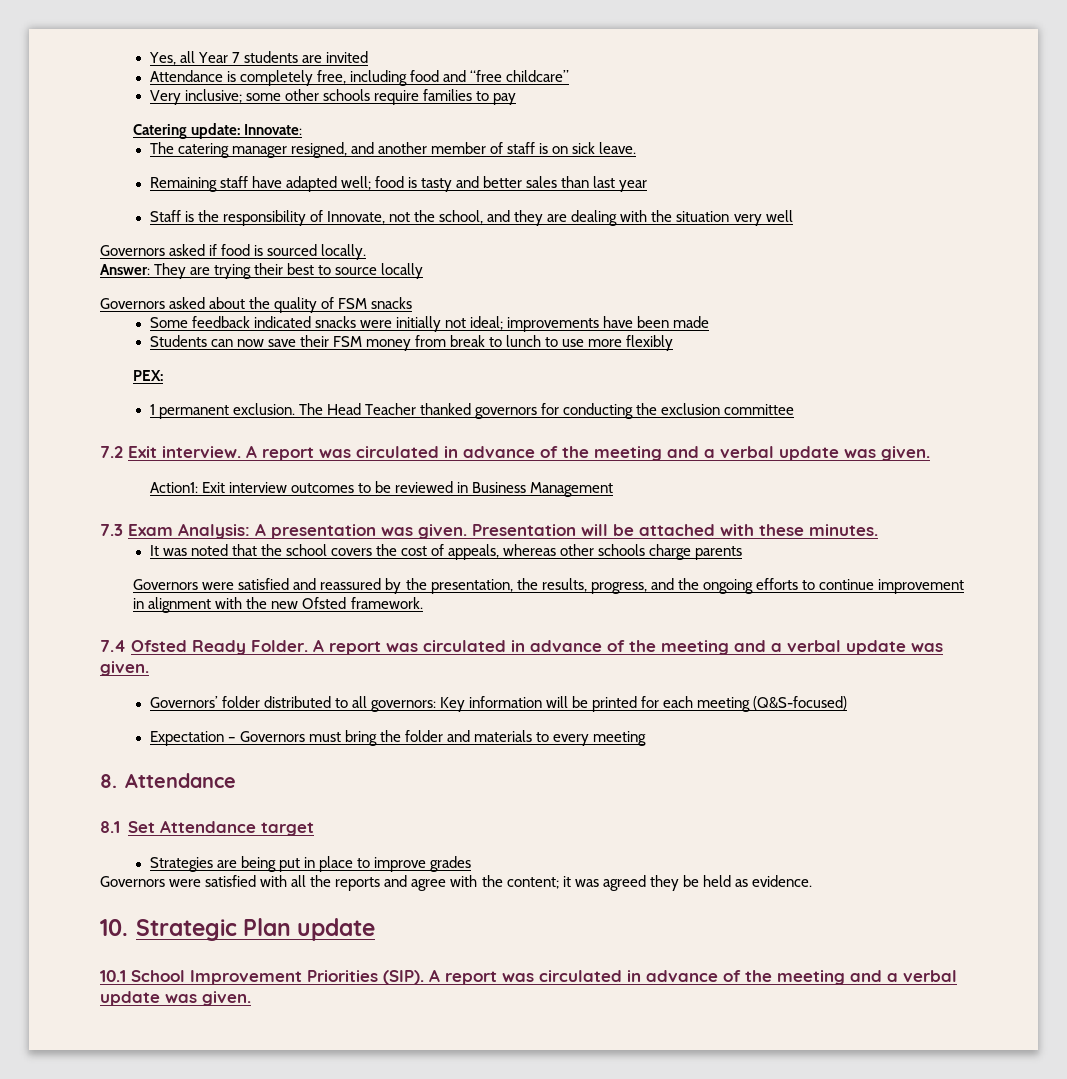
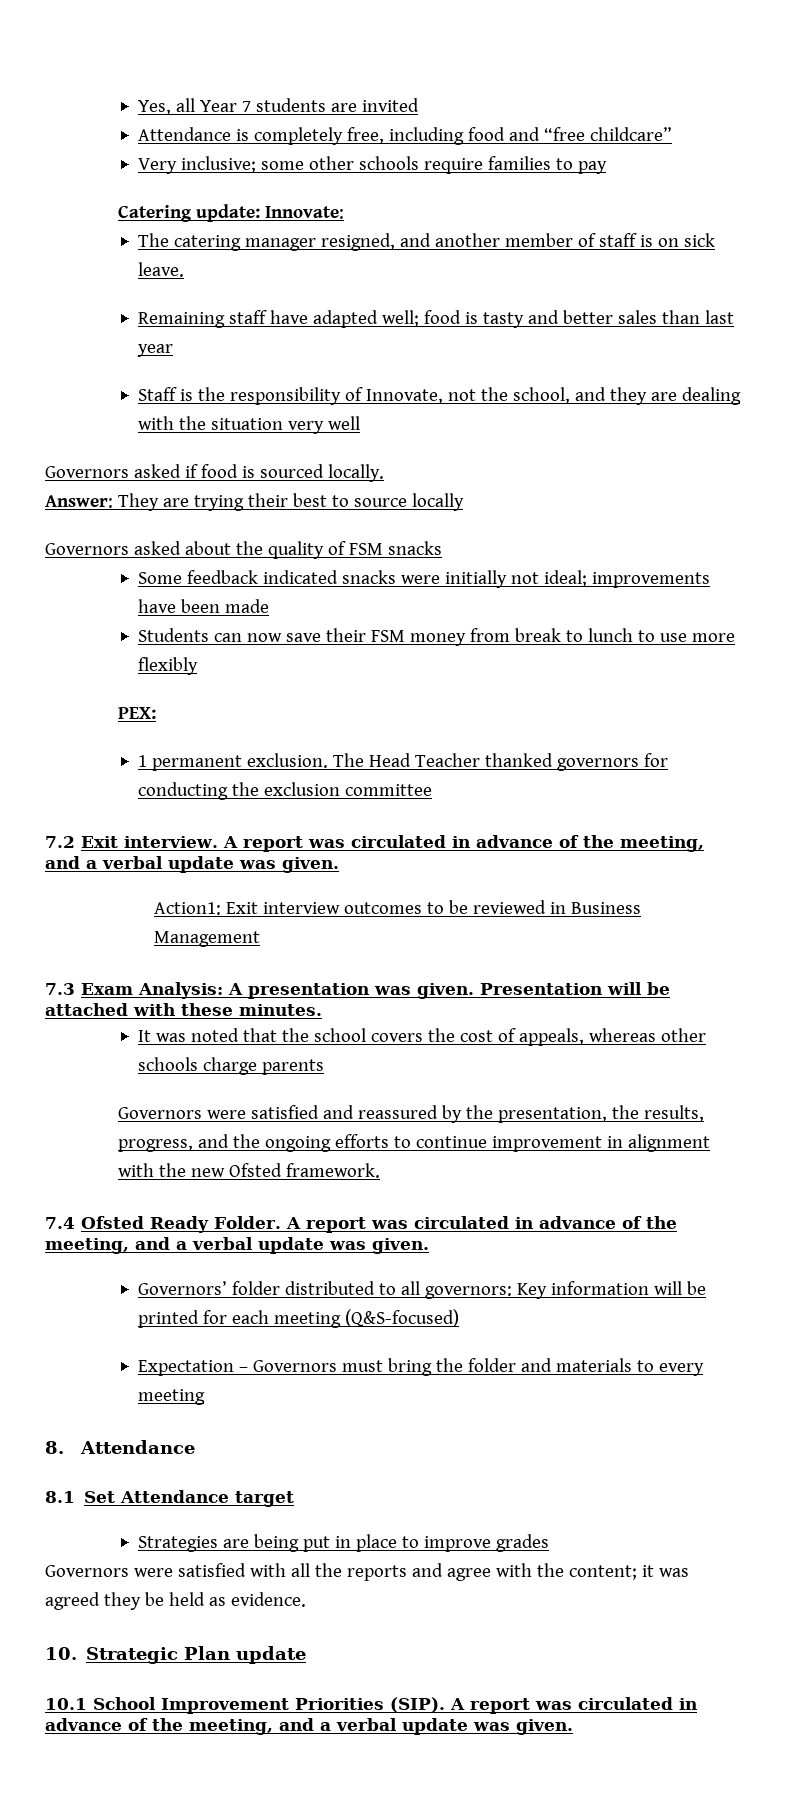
- 7.2 Exit interview. A report was circulated in advance of the meeting and a verbal update was given.
+ 7.2 Exit interview. A report was circulated in advance of the meeting, and a verbal update was given.
- 7.4 Ofsted Ready Folder. A report was circulated in advance of the meeting and a verbal update was given.
+ 7.4 Ofsted Ready Folder. A report was circulated in advance of the meeting, and a verbal update was given.
- 10.1 School Improvement Priorities (SIP). A report was circulated in advance of the meeting and a verbal update was given.
+ 10.1 School Improvement Priorities (SIP). A report was circulated in advance of the meeting, and a verbal update was given.

